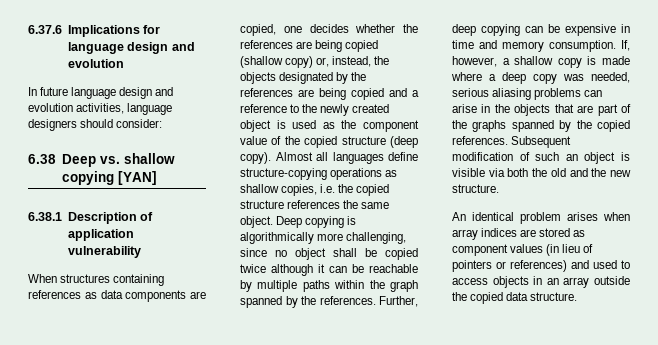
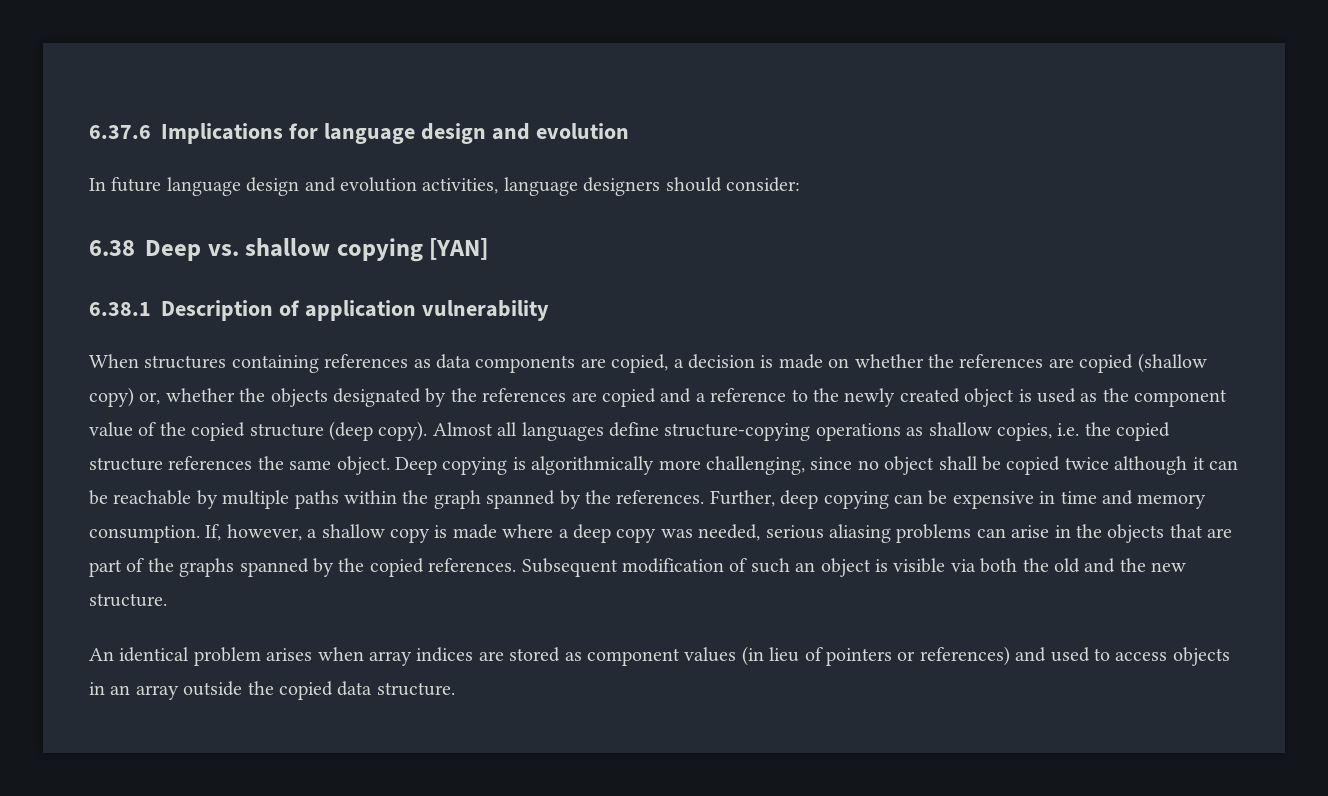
- When structures containing references as data components are copied, one decides whether the references are being copied (shallow copy) or, instead, the objects designated by the references are being copied and a reference to the newly created object is used as the component value of the copied structure (deep copy).
+ When structures containing references as data components are copied, a decision is made on whether the references are copied (shallow copy) or, whether the objects designated by the references are copied and a reference to the newly created object is used as the component value of the copied structure (deep copy).

